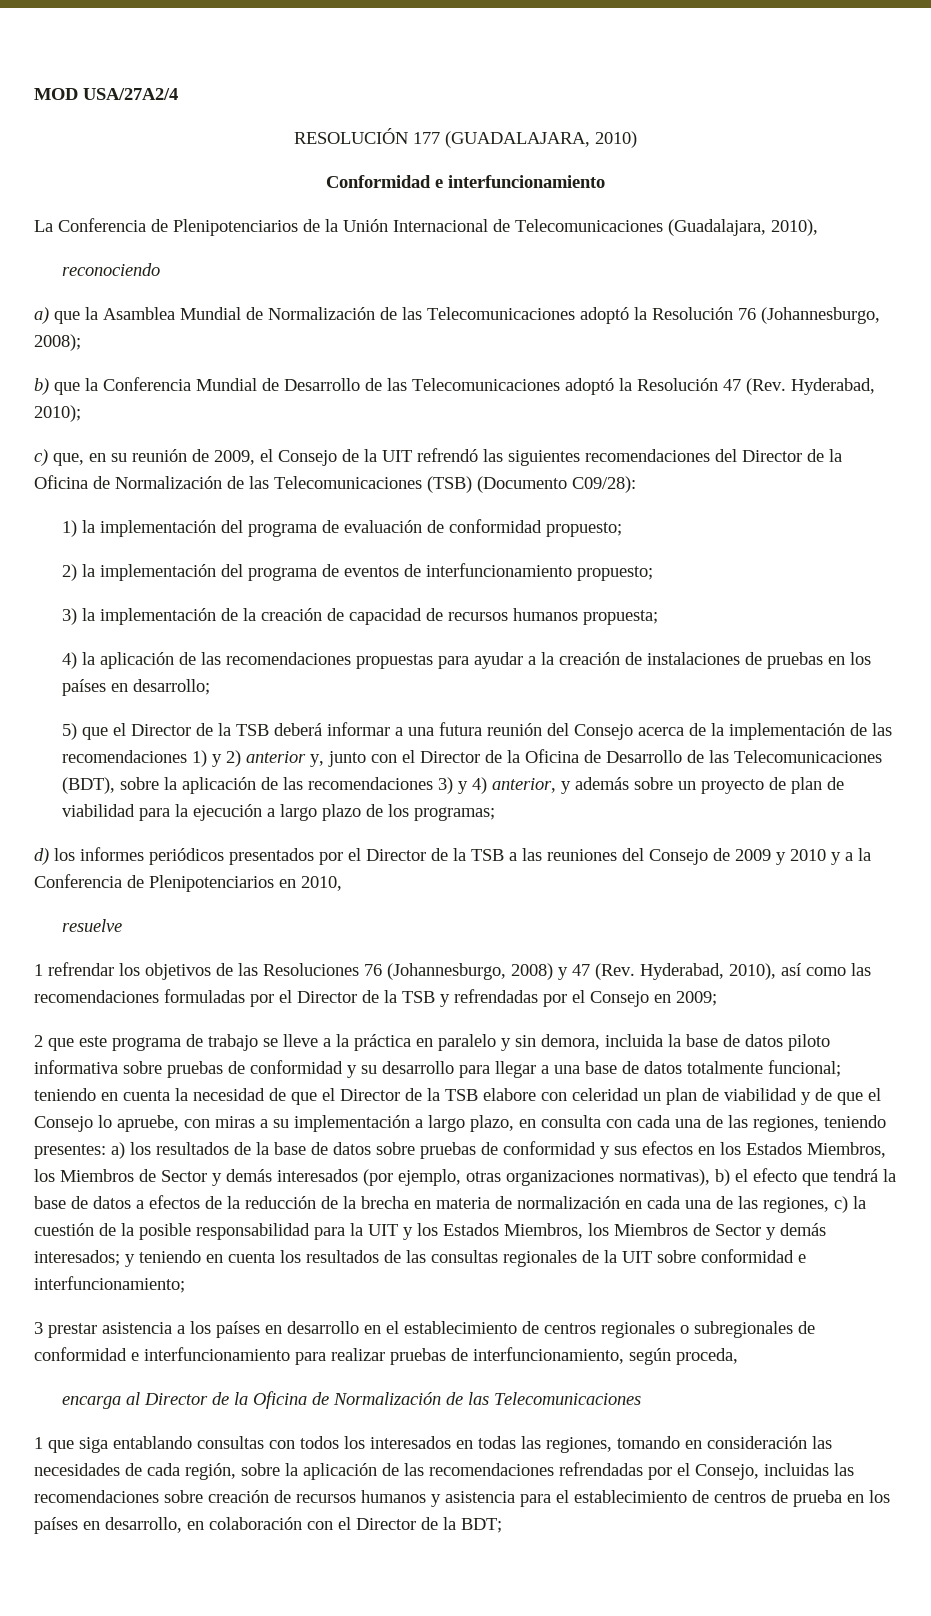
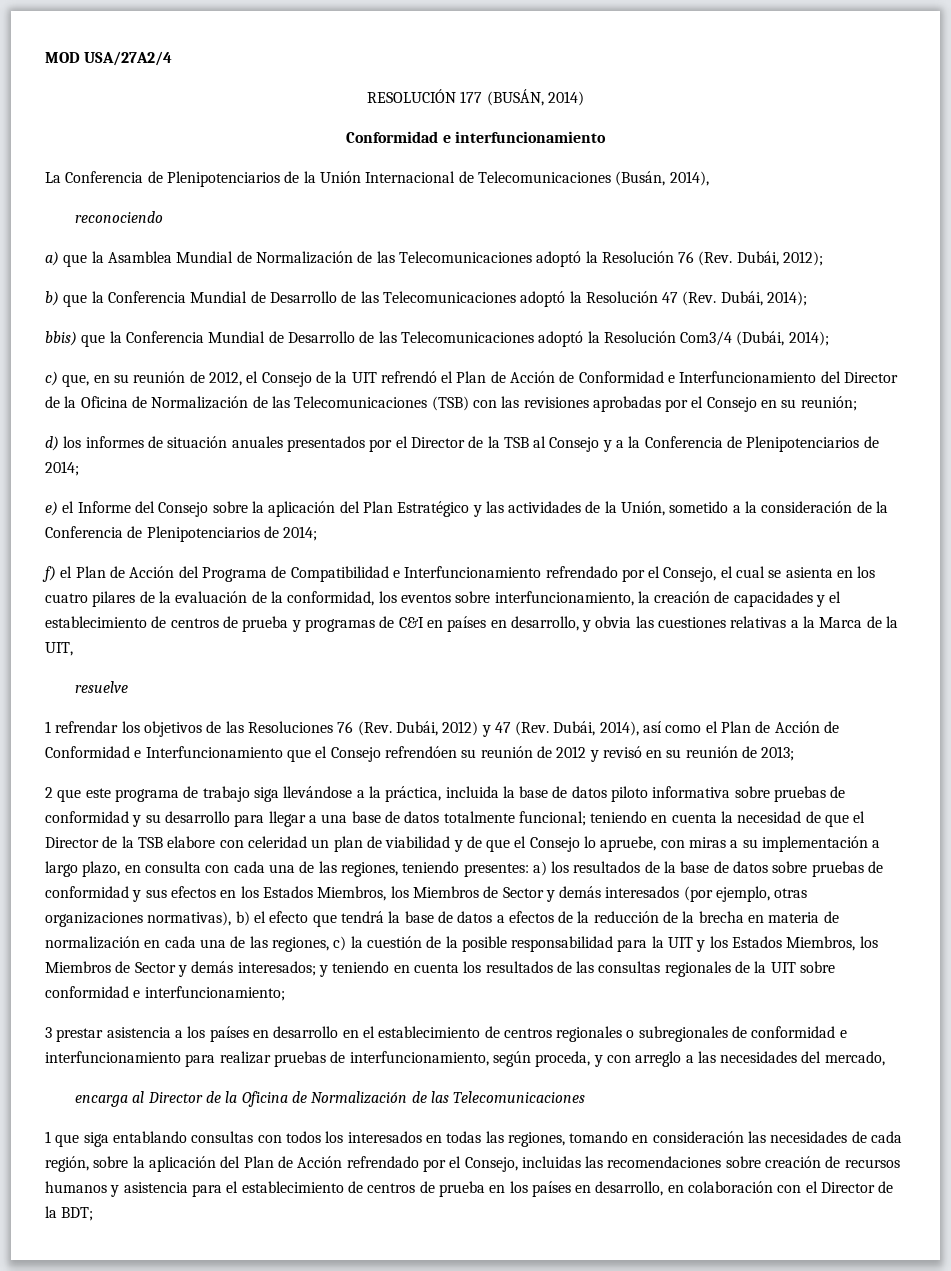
- RESOLUCIÓN 177 (GUADALAJARA, 2010)
+ RESOLUCIÓN 177 (BUSÁN, 2014)
- La Conferencia de Plenipotenciarios de la Unión Internacional de Telecomunicaciones (Guadalajara, 2010),
+ La Conferencia de Plenipotenciarios de la Unión Internacional de Telecomunicaciones (Busán, 2014),
- a) que la Asamblea Mundial de Normalización de las Telecomunicaciones adoptó la Resolución 76 (Johannesburgo, 2008);
+ a) que la Asamblea Mundial de Normalización de las Telecomunicaciones adoptó la Resolución 76 (Rev. Dubái, 2012);
- b) que la Conferencia Mundial de Desarrollo de las Telecomunicaciones adoptó la Resolución 47 (Rev. Hyderabad, 2010);
+ b) que la Conferencia Mundial de Desarrollo de las Telecomunicaciones adoptó la Resolución 47 (Rev. Dubái, 2014);
+ bbis) que la Conferencia Mundial de Desarrollo de las Telecomunicaciones adoptó la Resolución Com3/4 (Dubái, 2014);
- c) que, en su reunión de 2009, el Consejo de la UIT refrendó las siguientes recomendaciones del Director de la Oficina de Normalización de las Telecomunicaciones (TSB) (Documento C09/28):
- 1) la implementación del programa de evaluación de conformidad propuesto;
- 2) la implementación del programa de eventos de interfuncionamiento propuesto;
- 3) la implementación de la creación de capacidad de recursos humanos propuesta;
- 4) la aplicación de las recomendaciones propuestas para ayudar a la creación de instalaciones de pruebas en los países en desarrollo;
- 5) que el Director de la TSB deberá informar a una futura reunión del Consejo acerca de la implementación de las recomendaciones 1) y 2) anterior y, junto con el Director de la Oficina de Desarrollo de las Telecomunicaciones (BDT), sobre la aplicación de las recomendaciones 3) y 4) anterior, y además sobre un proyecto de plan de viabilidad para la ejecución a largo plazo de los programas;
+ c) que, en su reunión de 2012, el Consejo de la UIT refrendó el Plan de Acción de Conformidad e Interfuncionamiento del Director de la Oficina de Normalización de las Telecomunicaciones (TSB) con las revisiones aprobadas por el Consejo en su reunión;
- d) los informes periódicos presentados por el Director de la TSB a las reuniones del Consejo de 2009 y 2010 y a la Conferencia de Plenipotenciarios en 2010,
+ d) los informes de situación anuales presentados por el Director de la TSB al Consejo y a la Conferencia de Plenipotenciarios de 2014;
+ e) el Informe del Consejo sobre la aplicación del Plan Estratégico y las actividades de la Unión, sometido a la consideración de la Conferencia de Plenipotenciarios de 2014;
+ f) el Plan de Acción del Programa de Compatibilidad e Interfuncionamiento refrendado por el Consejo, el cual se asienta en los cuatro pilares de la evaluación de la conformidad, los eventos sobre interfuncionamiento, la creación de capacidades y el establecimiento de centros de prueba y programas de C&I en países en desarrollo, y obvia las cuestiones relativas a la Marca de la UIT,
- 1 refrendar los objetivos de las Resoluciones 76 (Johannesburgo, 2008) y 47 (Rev. Hyderabad, 2010), así como las recomendaciones formuladas por el Director de la TSB y refrendadas por el Consejo en 2009;
+ 1 refrendar los objetivos de las Resoluciones 76 (Rev. Dubái, 2012) y 47 (Rev. Dubái, 2014), así como el Plan de Acción de Conformidad e Interfuncionamiento que el Consejo refrendóen su reunión de 2012 y revisó en su reunión de 2013;
- 2 que este programa de trabajo se lleve a la práctica en paralelo y sin demora, incluida la base de datos piloto informativa sobre pruebas de conformidad y su desarrollo para llegar a una base de datos totalmente funcional;
+ 2 que este programa de trabajo siga llevándose a la práctica, incluida la base de datos piloto informativa sobre pruebas de conformidad y su desarrollo para llegar a una base de datos totalmente funcional;
- 3 prestar asistencia a los países en desarrollo en el establecimiento de centros regionales o subregionales de conformidad e interfuncionamiento para realizar pruebas de interfuncionamiento, según proceda,
+ 3 prestar asistencia a los países en desarrollo en el establecimiento de centros regionales o subregionales de conformidad e interfuncionamiento para realizar pruebas de interfuncionamiento, según proceda, y con arreglo a las necesidades del mercado,
- 1 que siga entablando consultas con todos los interesados en todas las regiones, tomando en consideración las necesidades de cada región, sobre la aplicación de las recomendaciones refrendadas por el Consejo, incluidas las recomendaciones sobre creación de recursos humanos y asistencia para el establecimiento de centros de prueba en los países en desarrollo, en colaboración con el Director de la BDT;
+ 1 que siga entablando consultas con todos los interesados en todas las regiones, tomando en consideración las necesidades de cada región, sobre la aplicación del Plan de Acción refrendado por el Consejo, incluidas las recomendaciones sobre creación de recursos humanos y asistencia para el establecimiento de centros de prueba en los países en desarrollo, en colaboración con el Director de la BDT;

